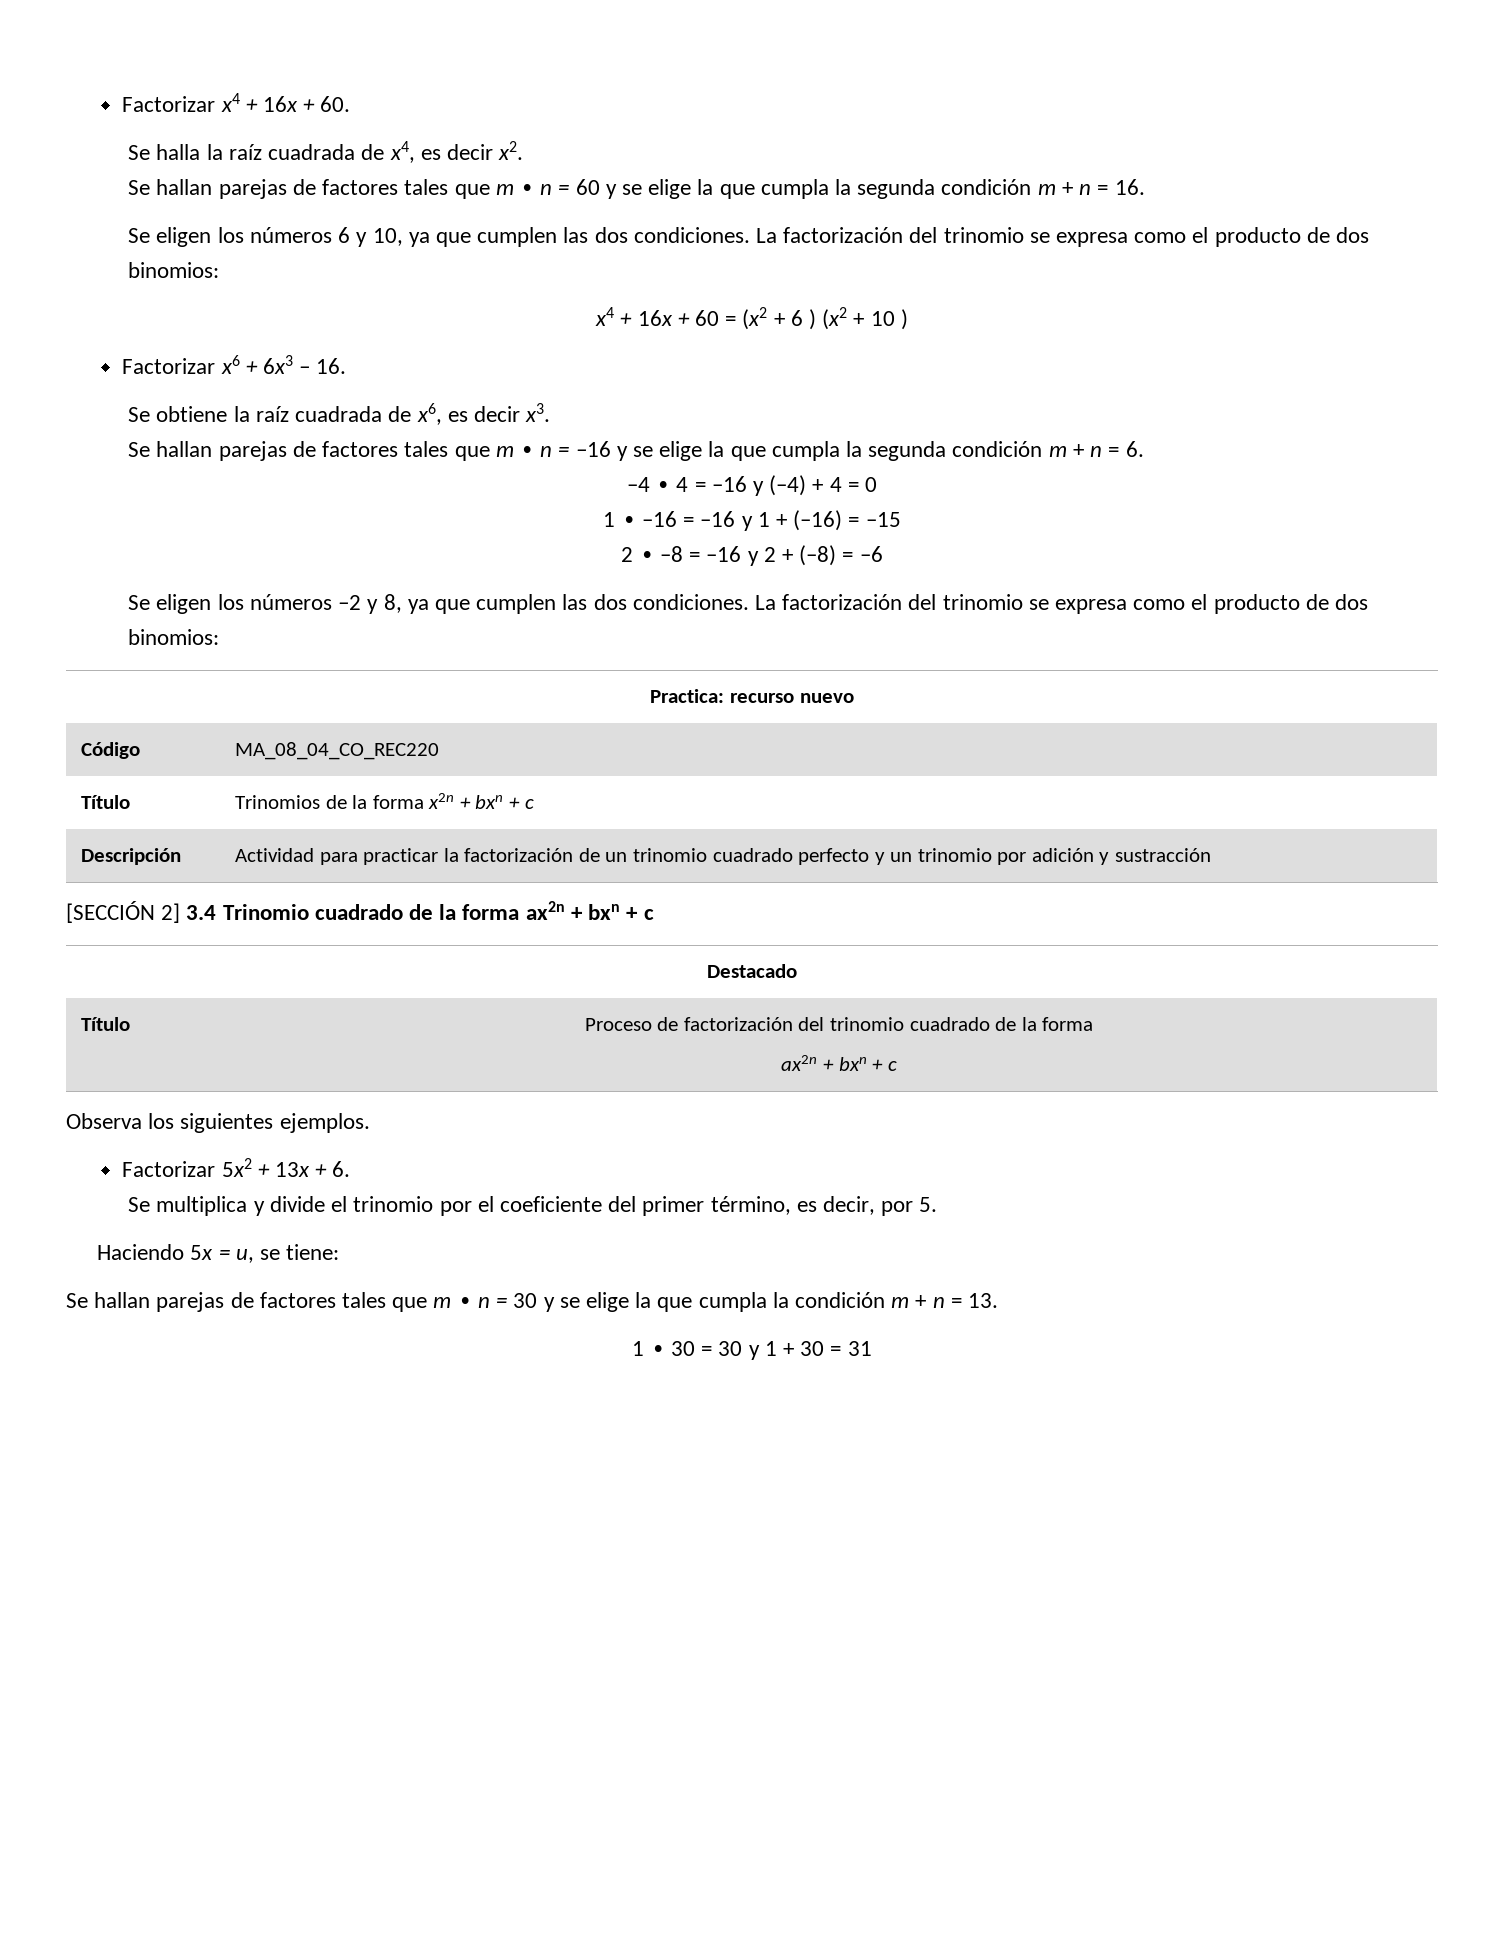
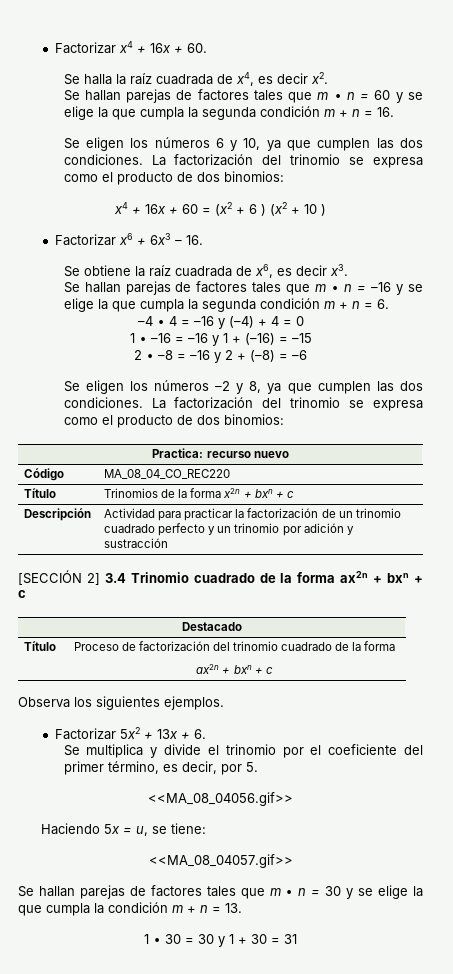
+ <<MA_08_04056.gif>>
+ <<MA_08_04057.gif>>

